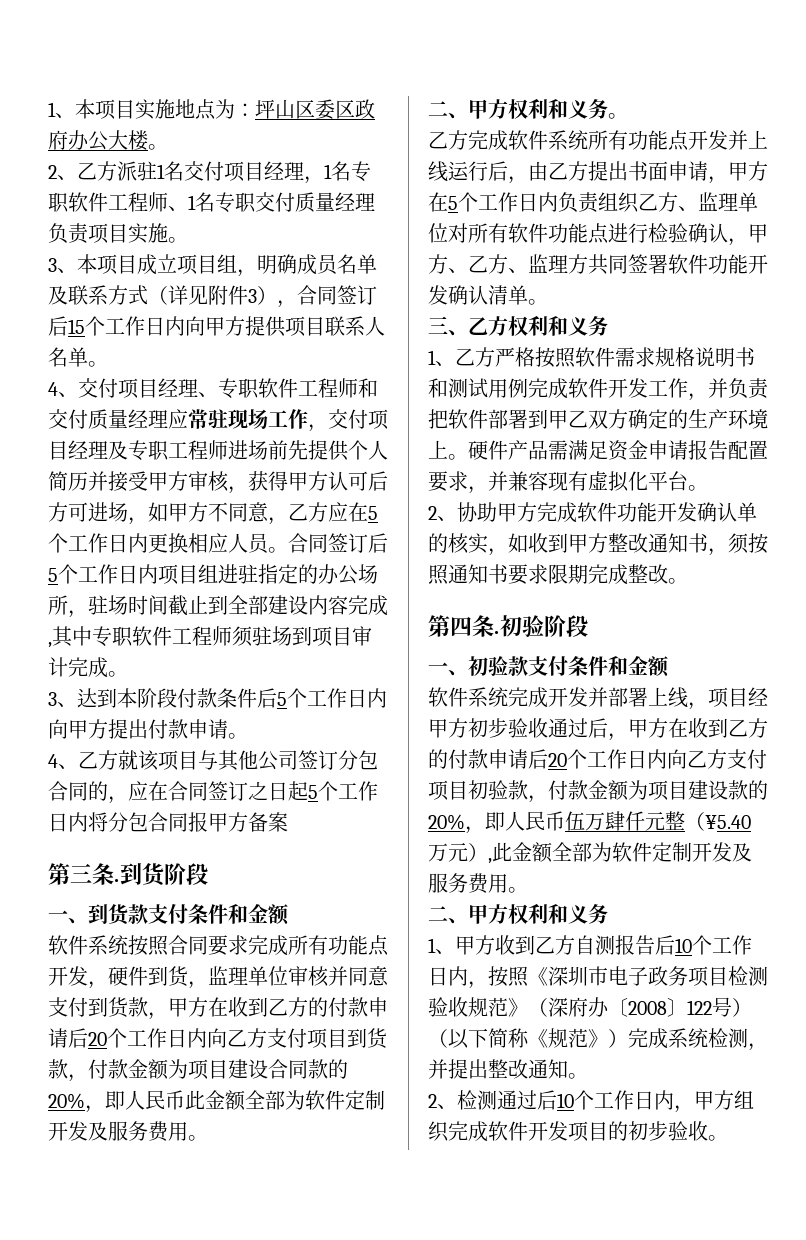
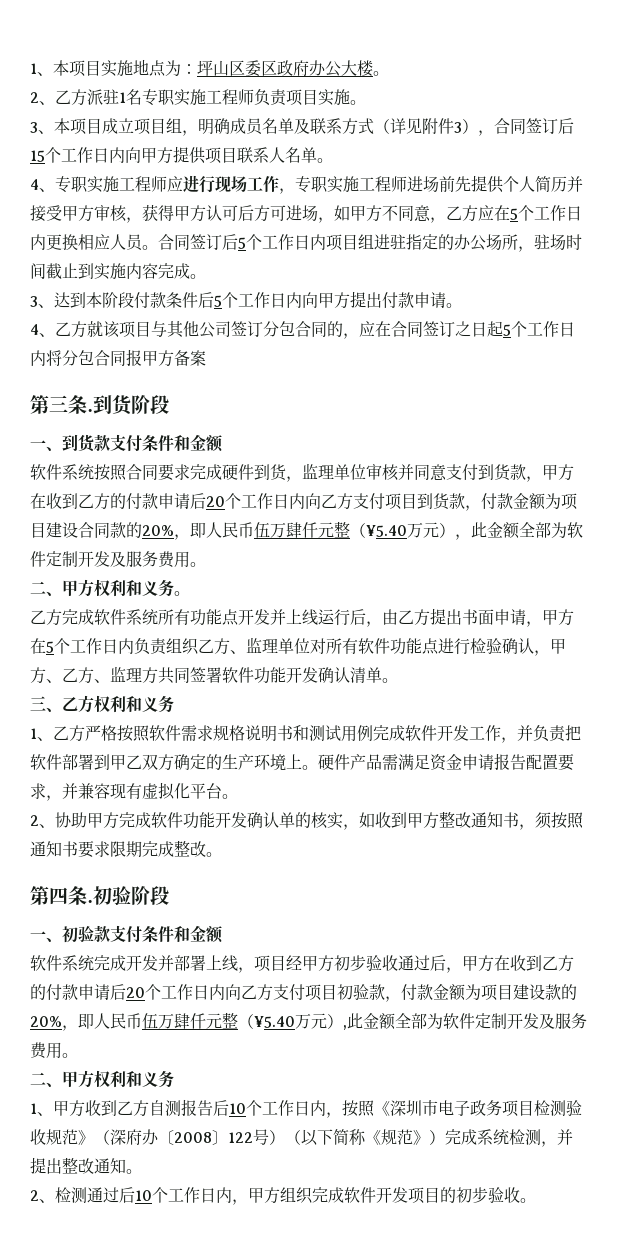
- 2、乙方派驻1名交付项目经理，1名专职软件工程师、1名专职交付质量经理负责项目实施。
+ 2、乙方派驻1名专职实施工程师负责项目实施。
- 4、交付项目经理、专职软件工程师和交付质量经理应常驻现场工作，交付项目经理及专职工程师进场前先提供个人简历并接受甲方审核，获得甲方认可后方可进场，如甲方不同意，乙方应在5个工作日内更换相应人员。
+ 4、专职实施工程师应进行现场工作，专职实施工程师进场前先提供个人简历并接受甲方审核，获得甲方认可后方可进场，如甲方不同意，乙方应在5个工作日内更换相应人员。
- 合同签订后5个工作日内项目组进驻指定的办公场所，驻场时间截止到全部建设内容完成,其中专职软件工程师须驻场到项目审计完成。
+ 合同签订后5个工作日内项目组进驻指定的办公场所，驻场时间截止到实施内容完成。
- 软件系统按照合同要求完成所有功能点开发，硬件到货，监理单位审核并同意支付到货款，甲方在收到乙方的付款申请后20个工作日内向乙方支付项目到货款，付款金额为项目建设合同款的20%，即人民币此金额全部为软件定制开发及服务费用。
+ 软件系统按照合同要求完成硬件到货，监理单位审核并同意支付到货款，甲方在收到乙方的付款申请后20个工作日内向乙方支付项目到货款，付款金额为项目建设合同款的20%，即人民币伍万肆仟元整（¥5.40万元），此金额全部为软件定制开发及服务费用。

